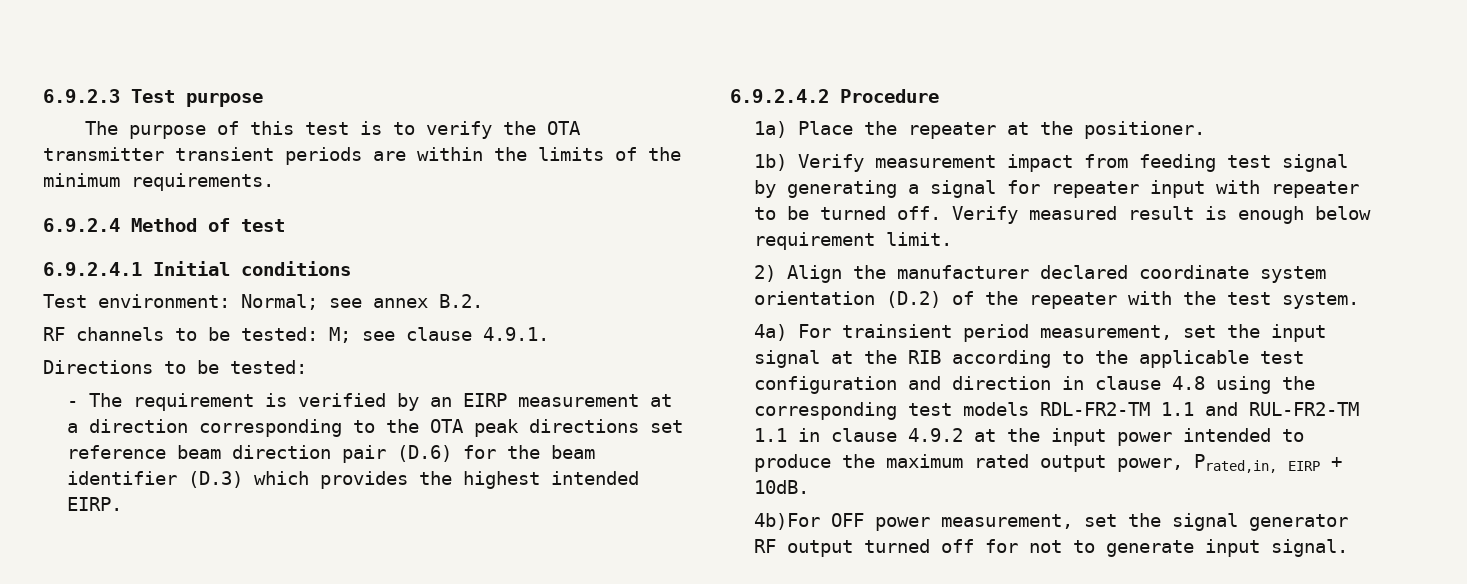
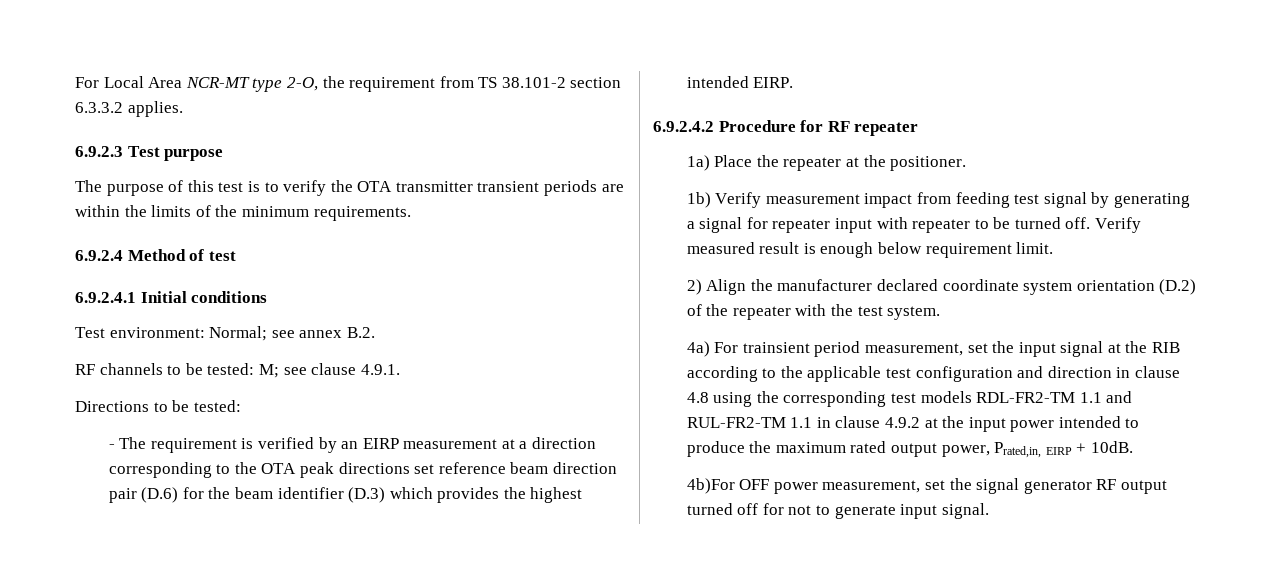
+ For Local Area NCR-MT type 2-O, the requirement from TS 38.101-2 section 6.3.3.2 applies.
- 6.9.2.4.2 Procedure
+ 6.9.2.4.2 Procedure for RF repeater

